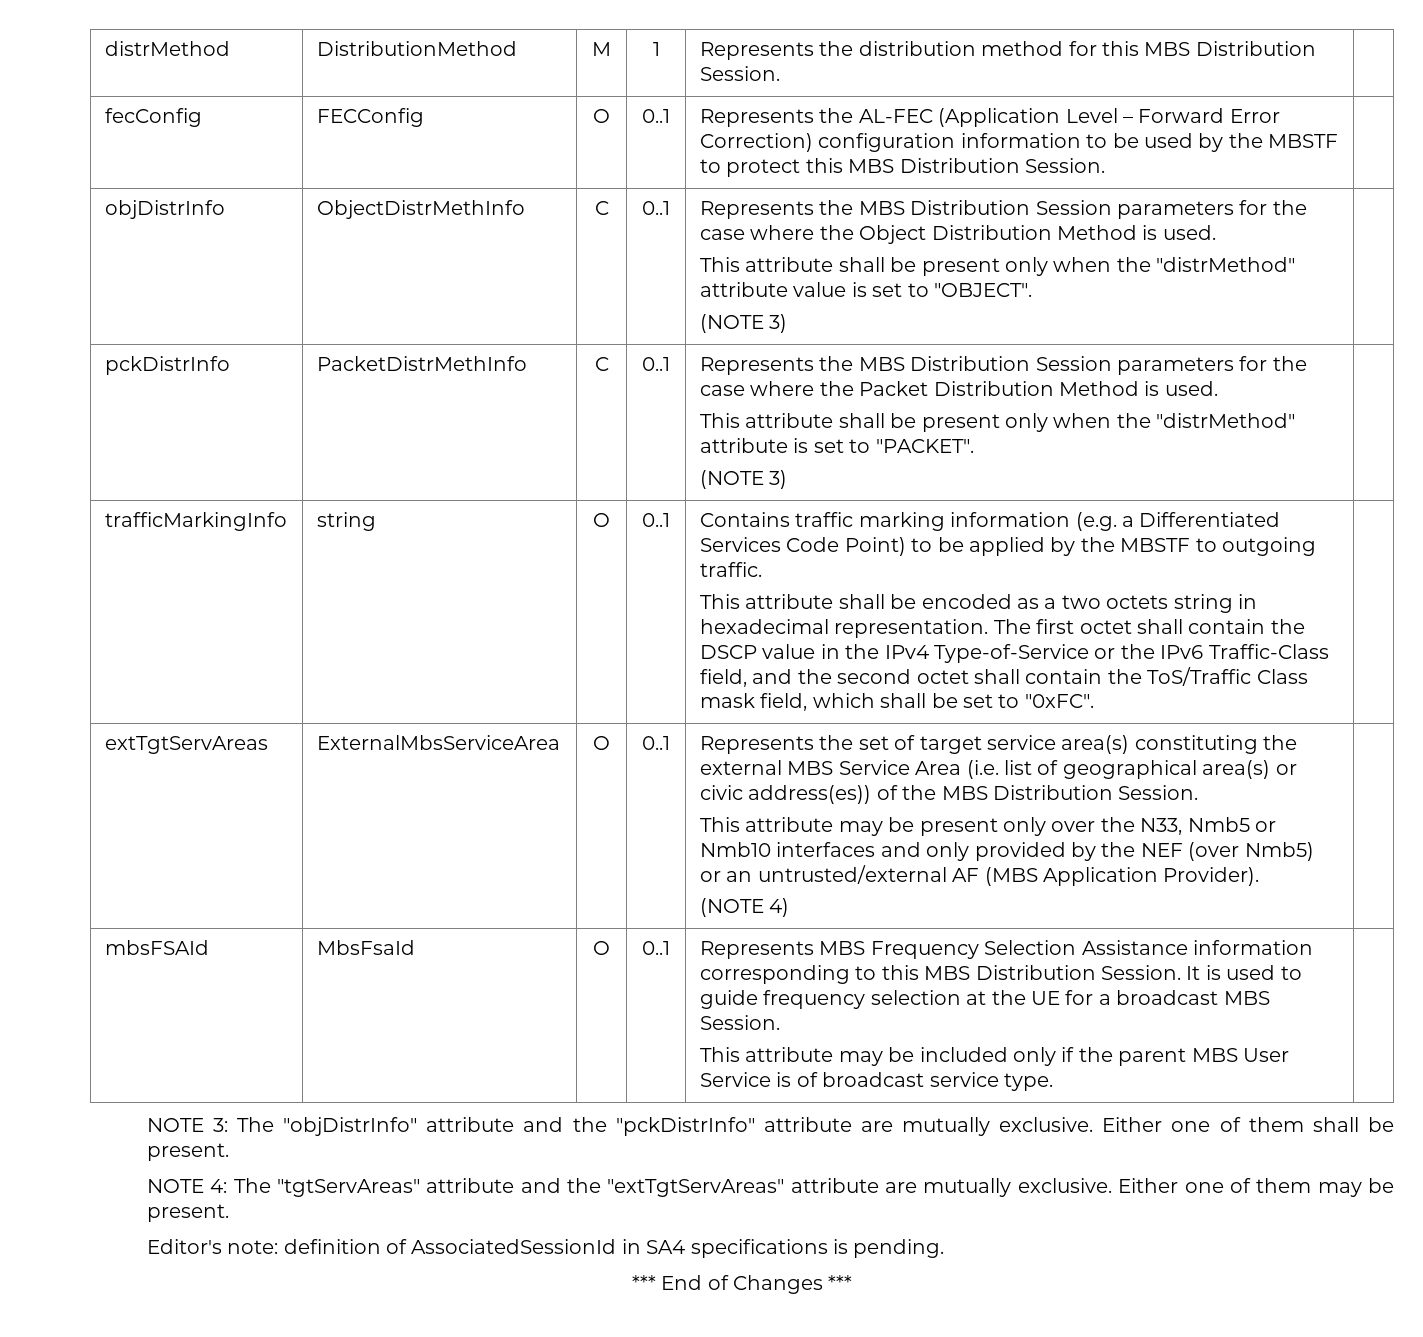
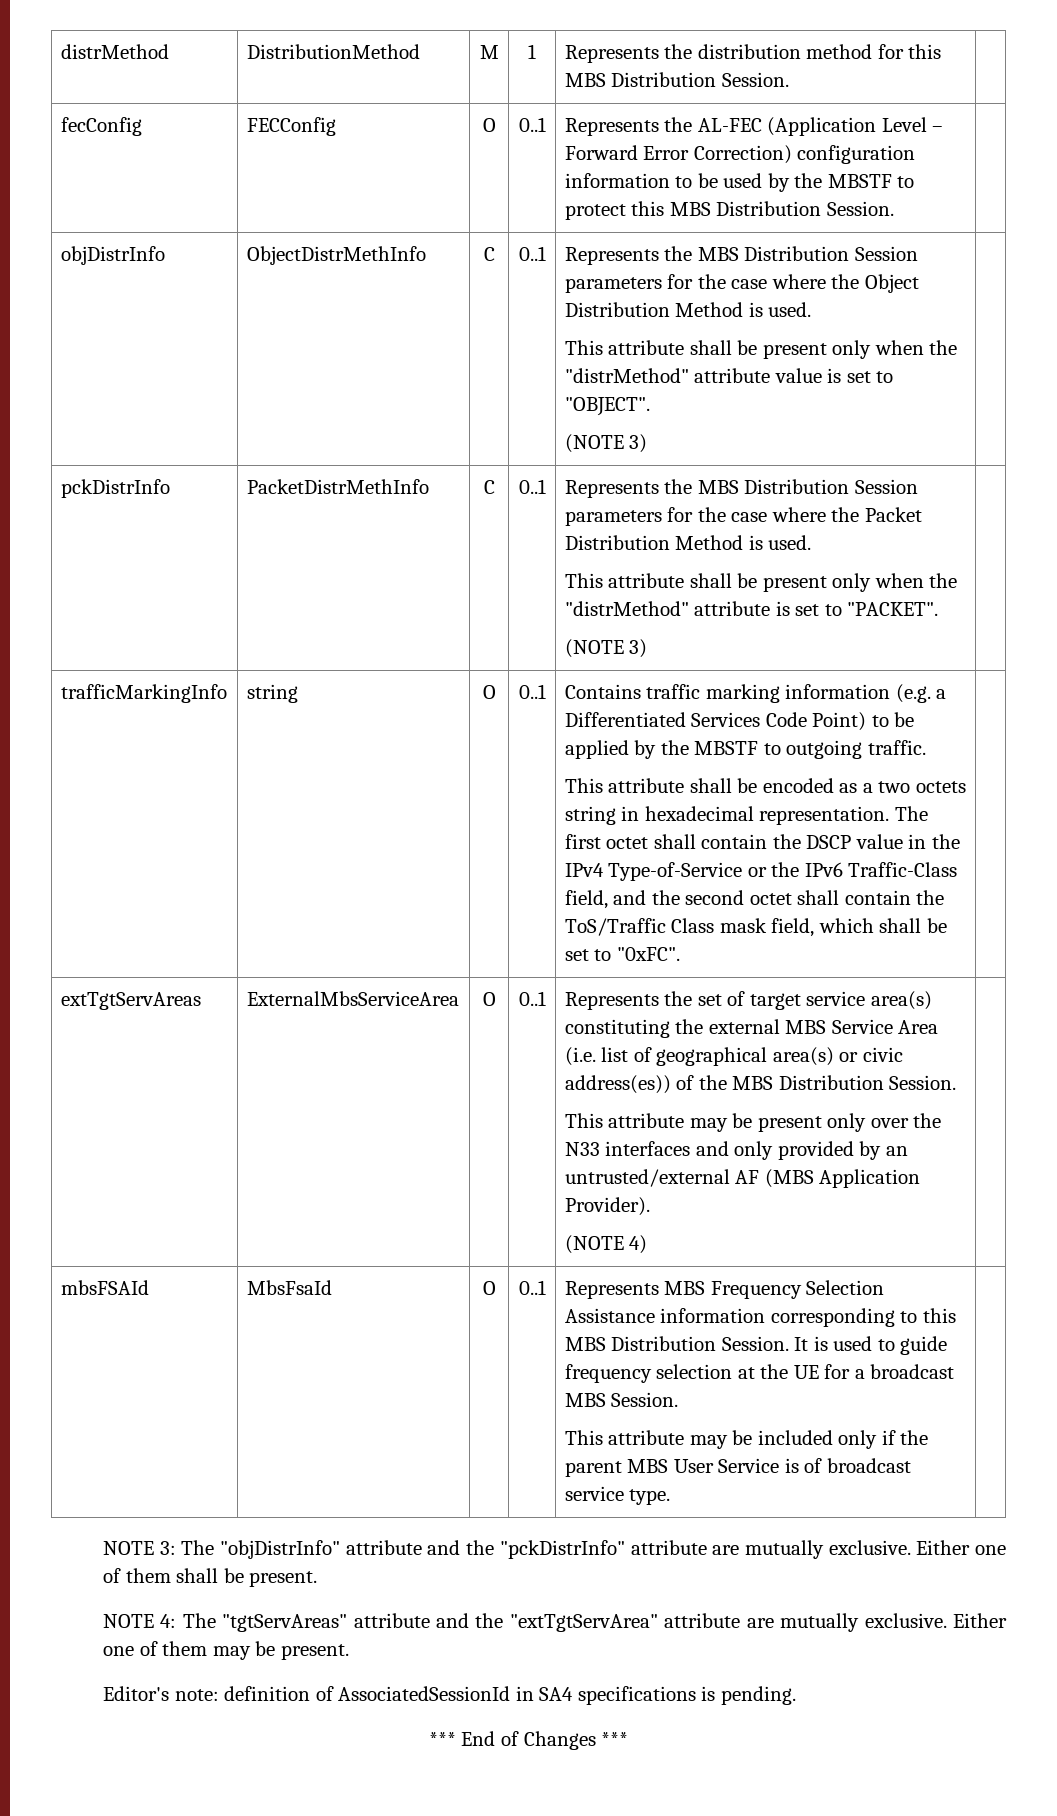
- This attribute may be present only over the N33, Nmb5 or Nmb10 interfaces and only provided by the NEF (over Nmb5) or an untrusted/external AF (MBS Application Provider).
+ This attribute may be present only over the N33 interfaces and only provided by an untrusted/external AF (MBS Application Provider).
- NOTE 4: The "tgtServAreas" attribute and the "extTgtServAreas" attribute are mutually exclusive.
+ NOTE 4: The "tgtServAreas" attribute and the "extTgtServArea" attribute are mutually exclusive.

